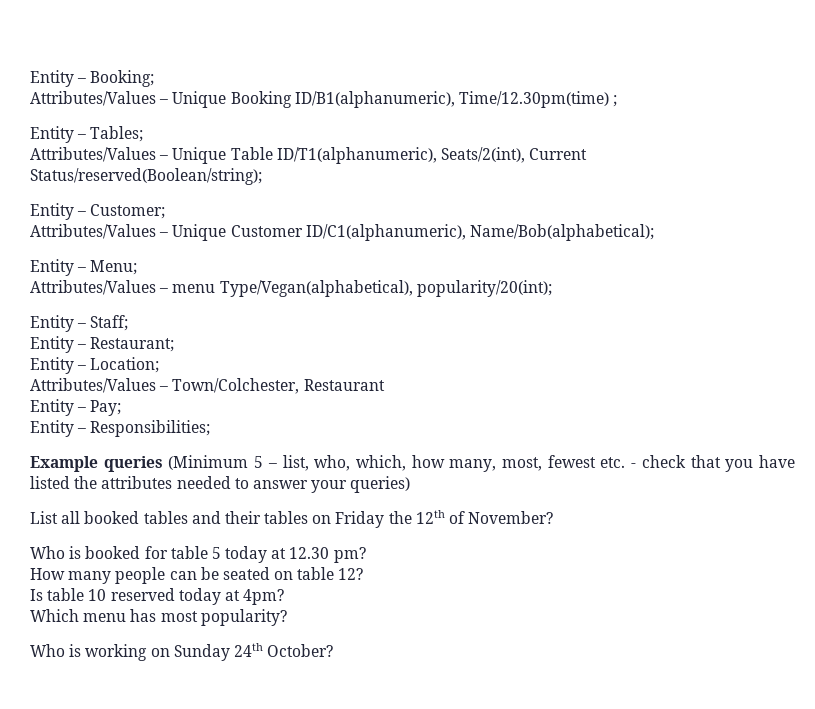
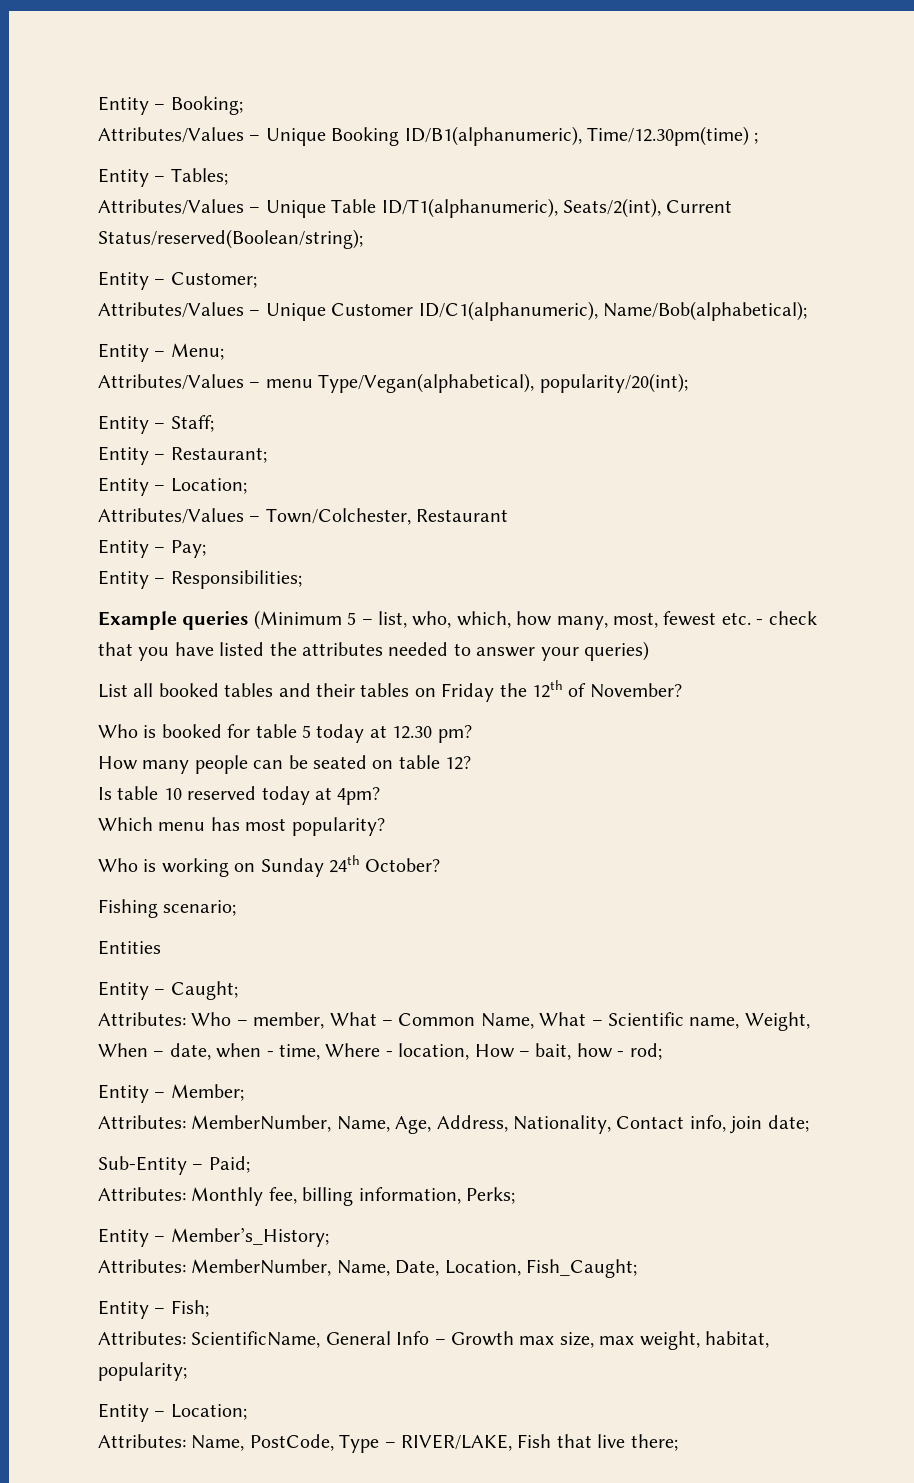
+ Fishing scenario;
+ Entities
+ Entity – Caught;
+ Attributes: Who – member, What – Common Name, What – Scientific name, Weight, When – date, when - time, Where - location, How – bait, how - rod;
+ Entity – Member;
+ Attributes: MemberNumber, Name, Age, Address, Nationality, Contact info, join date;
+ Sub-Entity – Paid;
+ Attributes: Monthly fee, billing information, Perks;
+ Entity – Member’s_History;
+ Attributes: MemberNumber, Name, Date, Location, Fish_Caught;
+ Entity – Fish;
+ Attributes: ScientificName, General Info – Growth max size, max weight, habitat, popularity;
+ Entity – Location;
+ Attributes: Name, PostCode, Type – RIVER/LAKE, Fish that live there;

